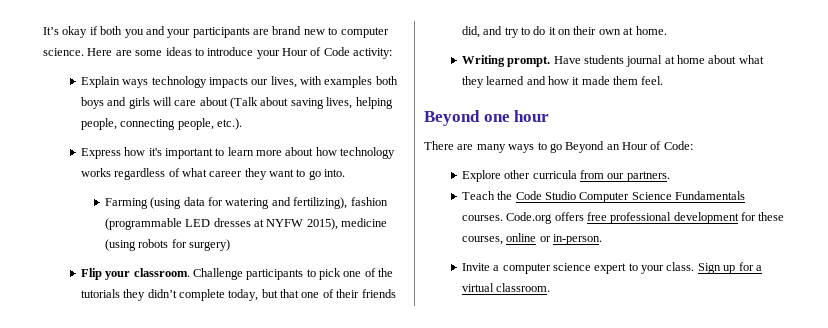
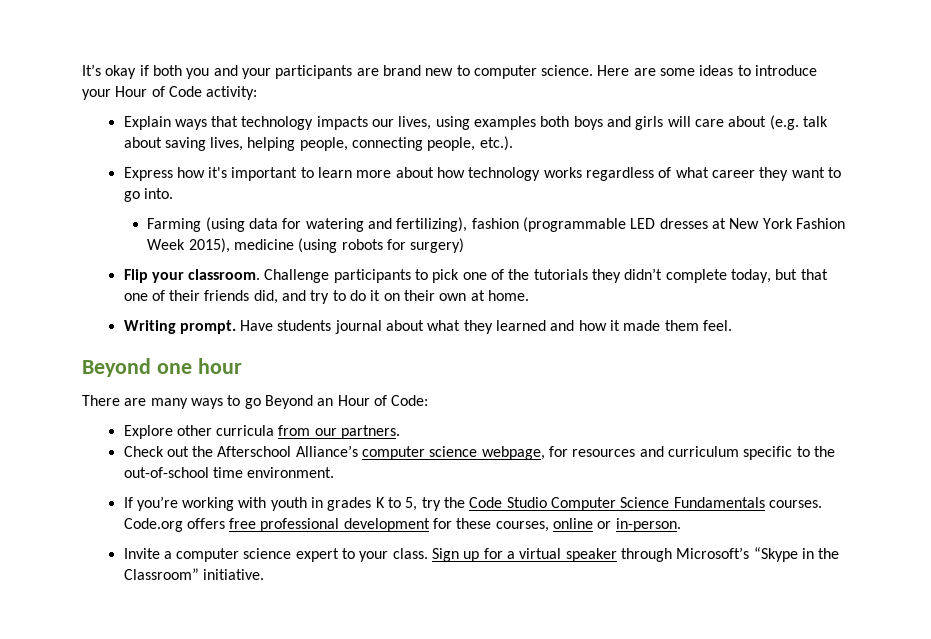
- Explain ways technology impacts our lives, with examples both boys and girls will care about (Talk about saving lives, helping people, connecting people, etc.).
+ Explain ways that technology impacts our lives, using examples both boys and girls will care about (e.g. talk about saving lives, helping people, connecting people, etc.).
- Farming (using data for watering and fertilizing), fashion (programmable LED dresses at NYFW 2015), medicine (using robots for surgery)
+ Farming (using data for watering and fertilizing), fashion (programmable LED dresses at New York Fashion Week 2015), medicine (using robots for surgery)
- Have students journal at home about what they learned and how it made them feel.
+ Have students journal about what they learned and how it made them feel.
- Teach the Code Studio Computer Science Fundamentals courses.
+ Check out the Afterschool Alliance’s computer science webpage, for resources and curriculum specific to the out-of-school time environment.
+ If you’re working with youth in grades K to 5, try the Code Studio Computer Science Fundamentals courses.
- Sign up for a virtual classroom.
+ Sign up for a virtual speaker through Microsoft’s “Skype in the Classroom” initiative.

